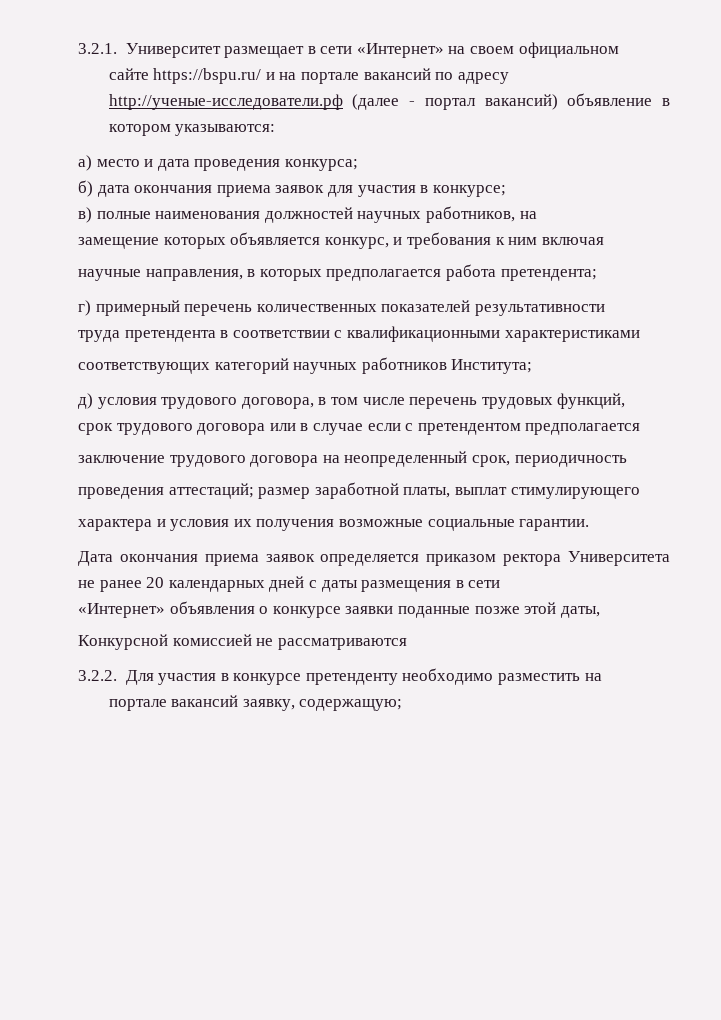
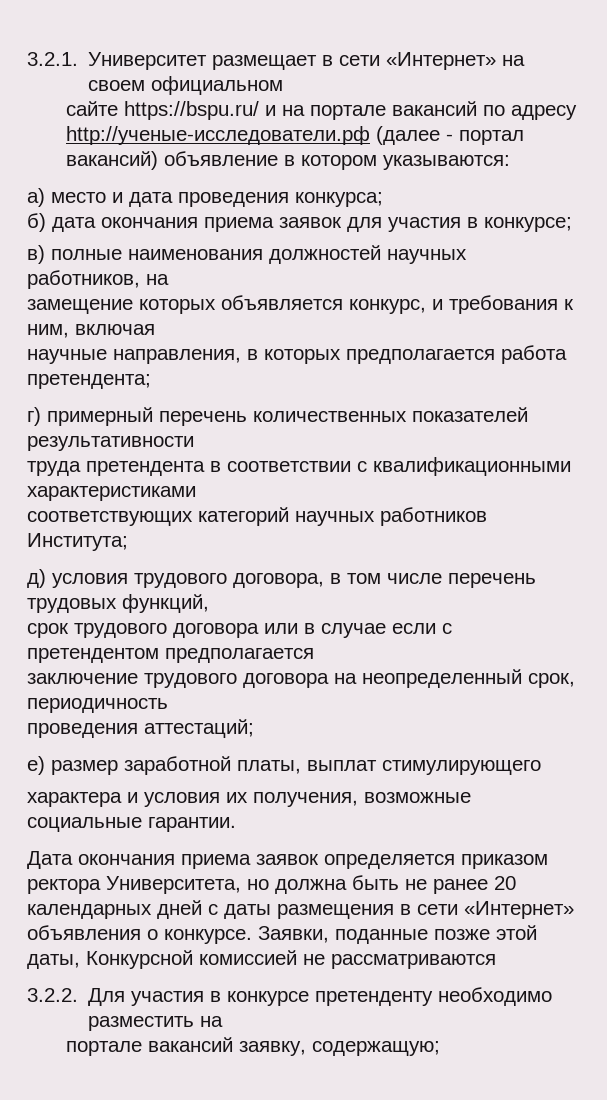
- замещение которых объявляется конкурс, и требования к ним включая
+ замещение которых объявляется конкурс, и требования к ним, включая
- проведения аттестаций; размер заработной платы, выплат стимулирующего
+ проведения аттестаций;
+ е) размер заработной платы, выплат стимулирующего
- характера и условия их получения возможные социальные гарантии.
+ характера и условия их получения, возможные социальные гарантии.
- Дата окончания приема заявок определяется приказом ректора Университета не ранее 20 календарных дней с даты размещения в сети
- «Интернет» объявления о конкурсе заявки поданные позже этой даты,
- Конкурсной комиссией не рассматриваются
+ Дата окончания приема заявок определяется приказом ректора Университета, но должна быть не ранее 20 календарных дней с даты размещения в сети «Интернет» объявления о конкурсе. Заявки, поданные позже этой даты, Конкурсной комиссией не рассматриваются

